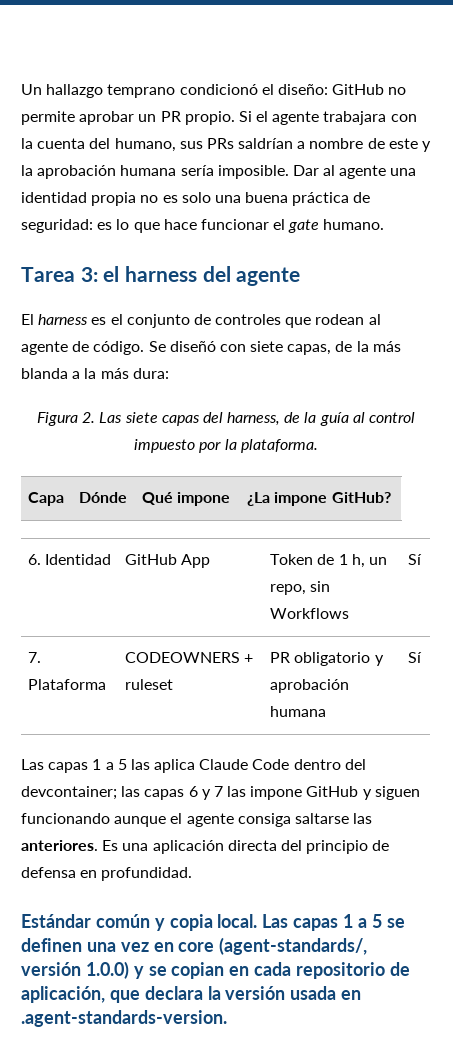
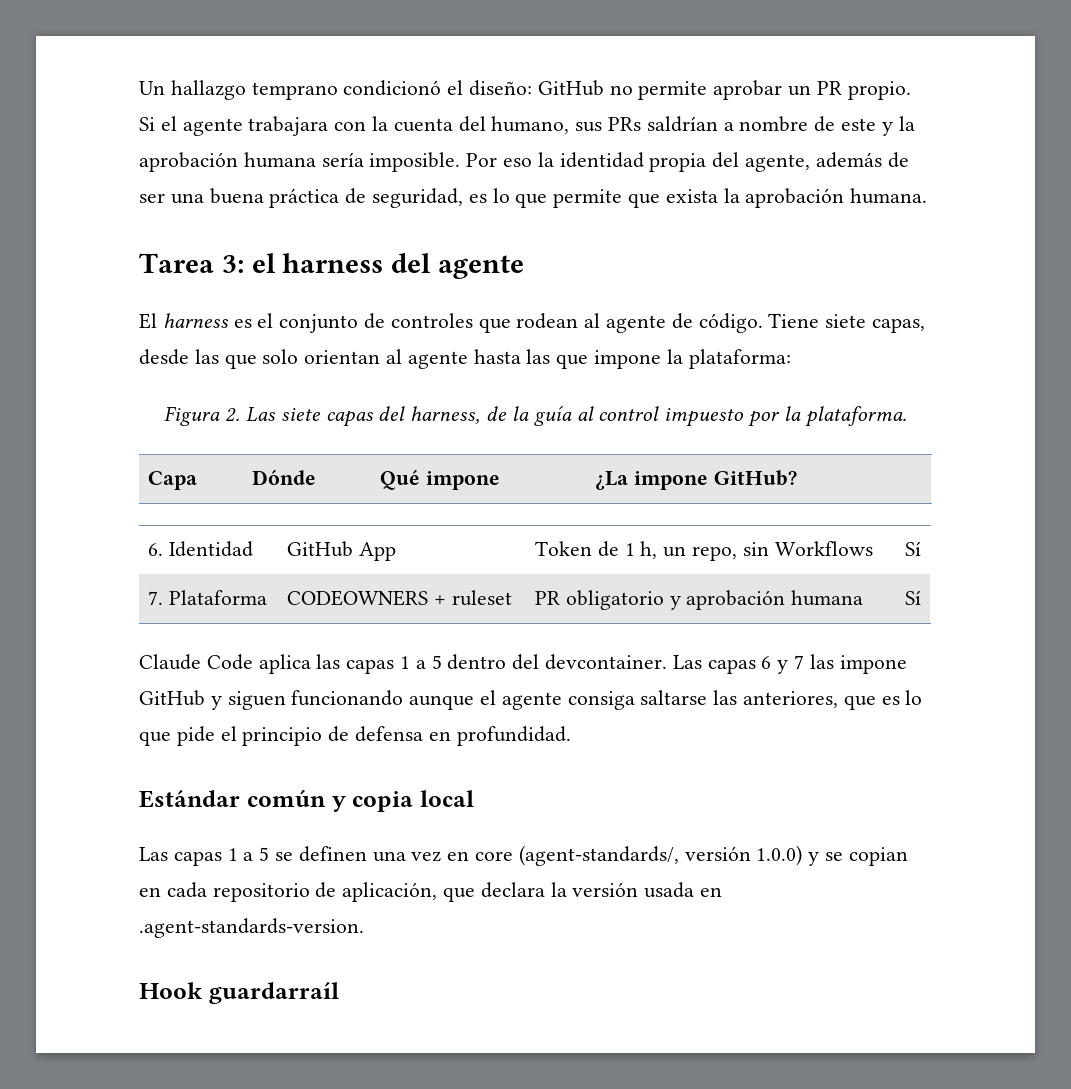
- Dar al agente una identidad propia no es solo una buena práctica de seguridad: es lo que hace funcionar el gate humano.
+ Por eso la identidad propia del agente, además de ser una buena práctica de seguridad, es lo que permite que exista la aprobación humana.
- Se diseñó con siete capas, de la más blanda a la más dura:
+ Tiene siete capas, desde las que solo orientan al agente hasta las que impone la plataforma:
- Las capas 1 a 5 las aplica Claude Code dentro del devcontainer; las capas 6 y 7 las impone GitHub y siguen funcionando aunque el agente consiga saltarse las anteriores. Es una aplicación directa del principio de defensa en profundidad.
+ Claude Code aplica las capas 1 a 5 dentro del devcontainer. Las capas 6 y 7 las impone GitHub y siguen funcionando aunque el agente consiga saltarse las anteriores, que es lo que pide el principio de defensa en profundidad.
- Estándar común y copia local. Las capas 1 a 5 se definen una vez en core (agent-standards/, versión 1.0.0) y se copian en cada repositorio de aplicación, que declara la versión usada en .agent-standards-version.
+ Estándar común y copia local
+ Las capas 1 a 5 se definen una vez en core (agent-standards/, versión 1.0.0) y se copian en cada repositorio de aplicación, que declara la versión usada en .agent-standards-version.
+ Hook guardarraíl

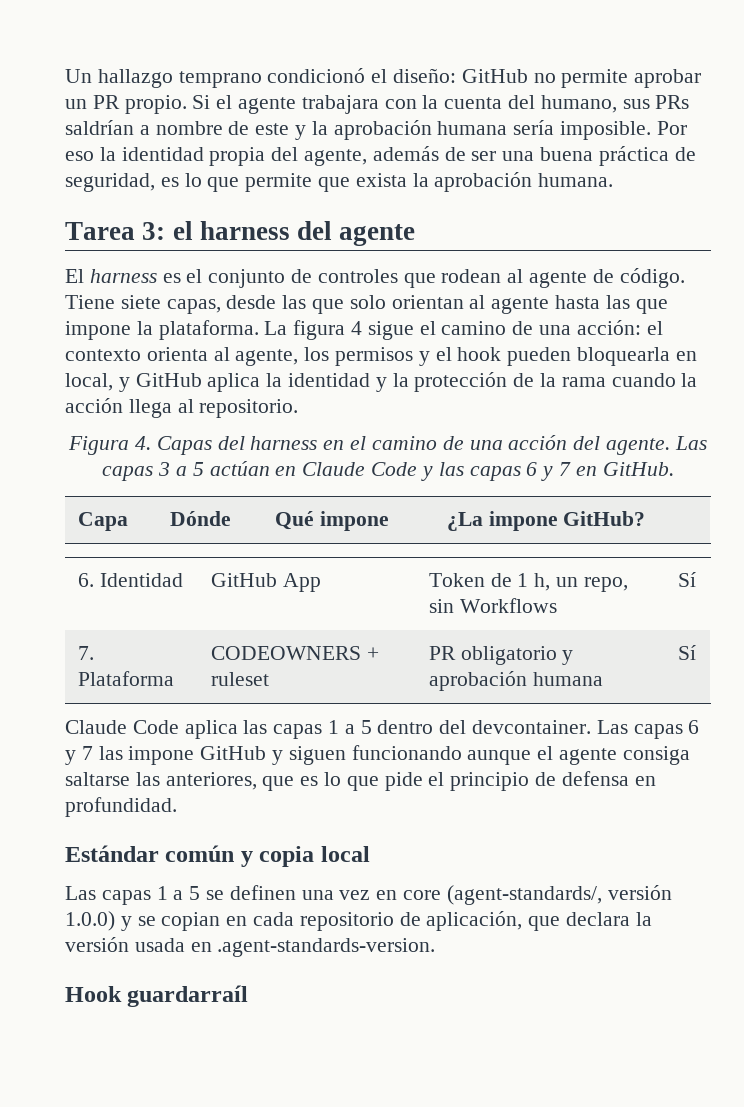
- Tiene siete capas, desde las que solo orientan al agente hasta las que impone la plataforma:
- Figura 2. Las siete capas del harness, de la guía al control impuesto por la plataforma.
+ Tiene siete capas, desde las que solo orientan al agente hasta las que impone la plataforma. La figura 4 sigue el camino de una acción: el contexto orienta al agente, los permisos y el hook pueden bloquearla en local, y GitHub aplica la identidad y la protección de la rama cuando la acción llega al repositorio.
+ Figura 4. Capas del harness en el camino de una acción del agente. Las capas 3 a 5 actúan en Claude Code y las capas 6 y 7 en GitHub.

